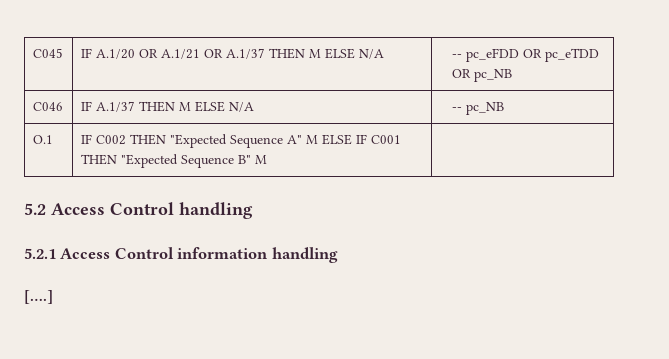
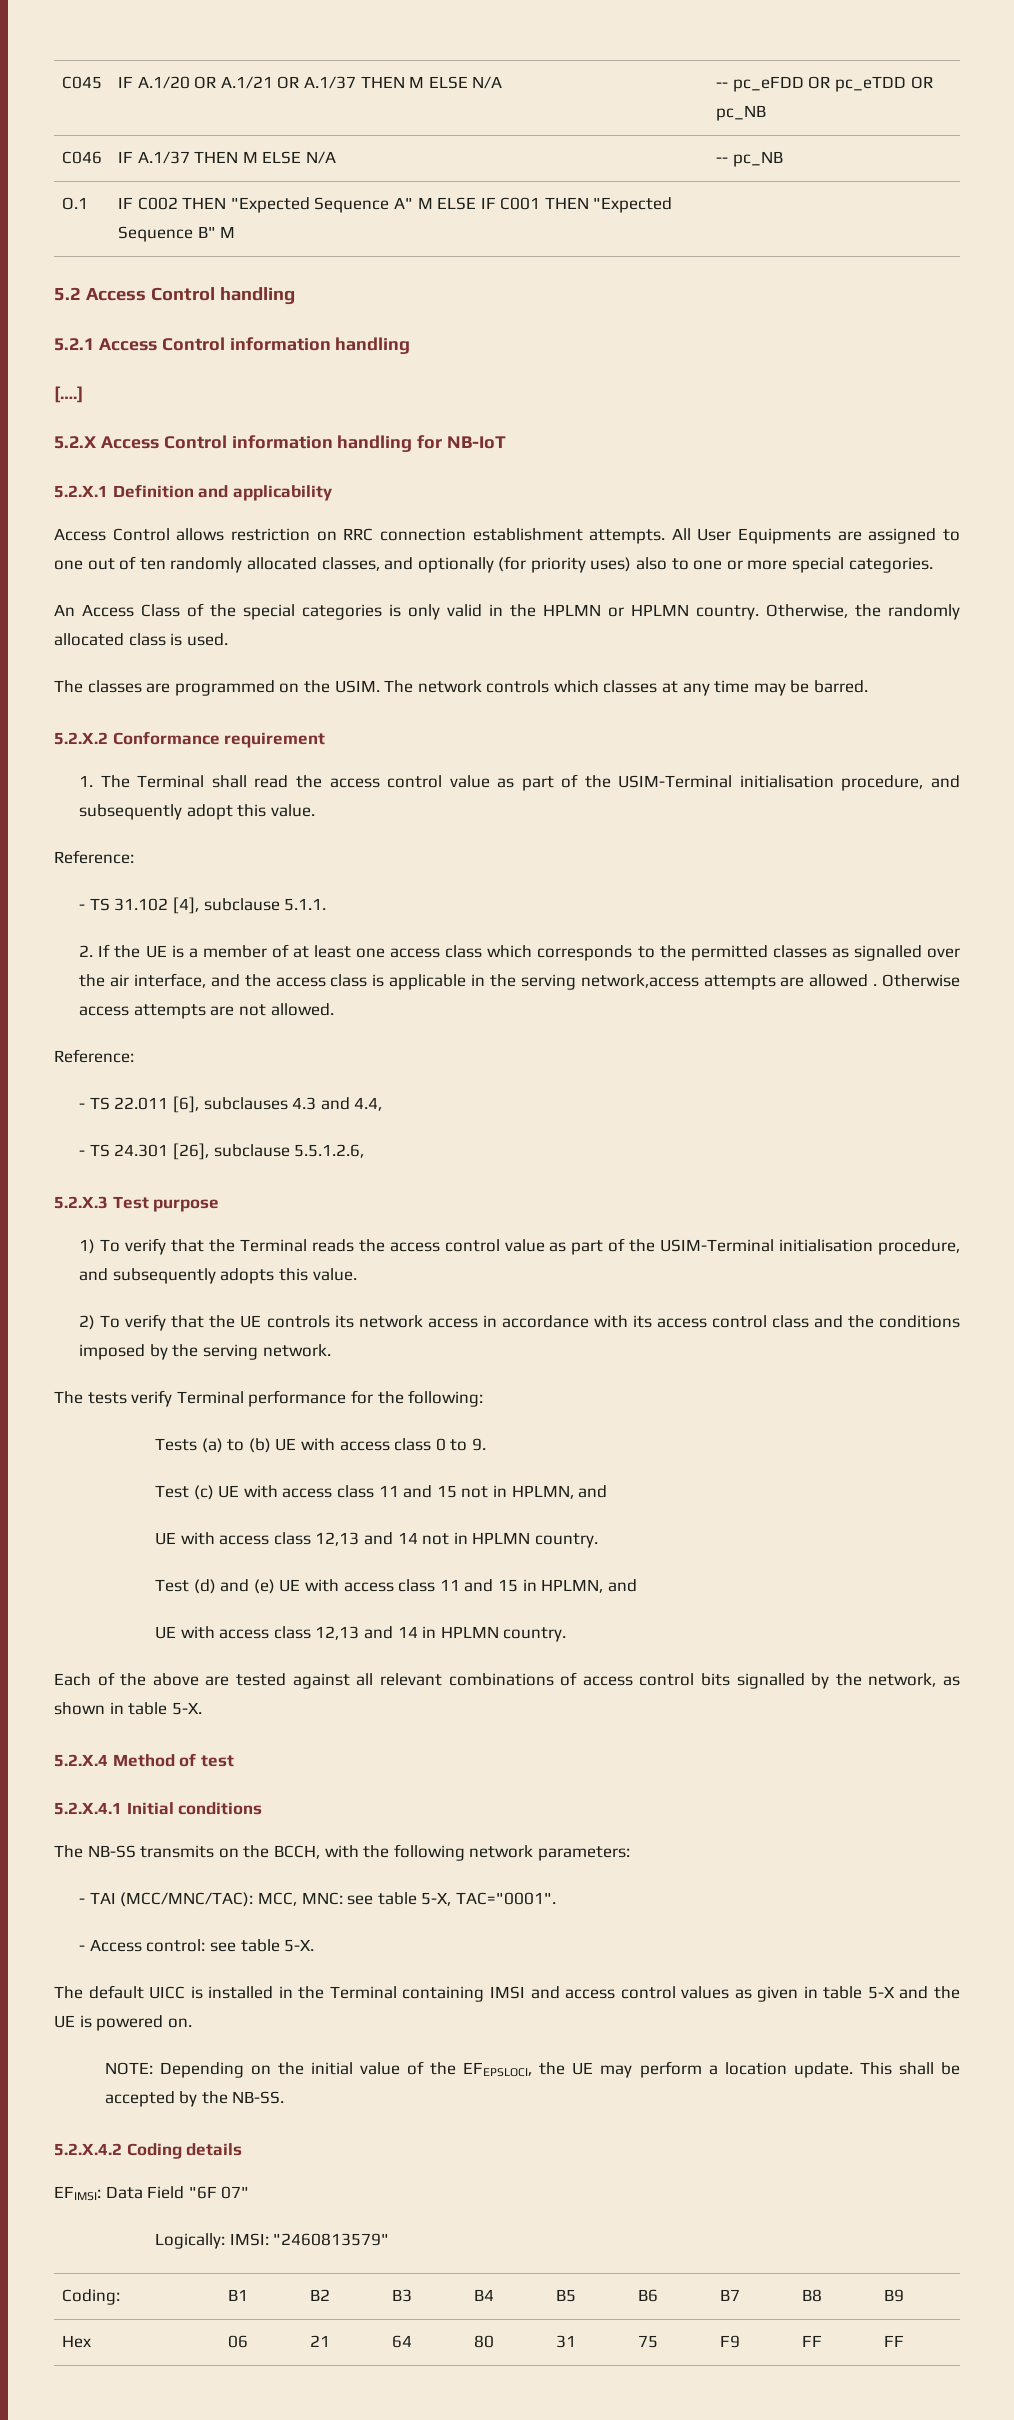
+ 5.2.X Access Control information handling for NB-IoT
+ 5.2.X.1 Definition and applicability
+ Access Control allows restriction on RRC connection establishment attempts. All User Equipments are assigned to one out of ten randomly allocated classes, and optionally (for priority uses) also to one or more special categories.
+ An Access Class of the special categories is only valid in the HPLMN or HPLMN country. Otherwise, the randomly allocated class is used.
+ The classes are programmed on the USIM. The network controls which classes at any time may be barred.
+ 5.2.X.2 Conformance requirement
+ 1. The Terminal shall read the access control value as part of the USIM-Terminal initialisation procedure, and subsequently adopt this value.
+ Reference:
+ - TS 31.102 [4], subclause 5.1.1.
+ 2. If the UE is a member of at least one access class which corresponds to the permitted classes as signalled over the air interface, and the access class is applicable in the serving network,access attempts are allowed . Otherwise access attempts are not allowed.
+ Reference:
+ - TS 22.011 [6], subclauses 4.3 and 4.4,
+ - TS 24.301 [26], subclause 5.5.1.2.6,
+ 5.2.X.3 Test purpose
+ 1) To verify that the Terminal reads the access control value as part of the USIM-Terminal initialisation procedure, and subsequently adopts this value.
+ 2) To verify that the UE controls its network access in accordance with its access control class and the conditions imposed by the serving network.
+ The tests verify Terminal performance for the following:
+ Tests (a) to (b) UE with access class 0 to 9.
+ Test (c) UE with access class 11 and 15 not in HPLMN, and
+ UE with access class 12,13 and 14 not in HPLMN country.
+ Test (d) and (e) UE with access class 11 and 15 in HPLMN, and
+ UE with access class 12,13 and 14 in HPLMN country.
+ Each of the above are tested against all relevant combinations of access control bits signalled by the network, as shown in table 5-X.
+ 5.2.X.4 Method of test
+ 5.2.X.4.1 Initial conditions
+ The NB-SS transmits on the BCCH, with the following network parameters:
+ - TAI (MCC/MNC/TAC): MCC, MNC: see table 5-X, TAC="0001".
+ - Access control: see table 5-X.
+ The default UICC is installed in the Terminal containing IMSI and access control values as given in table 5-X and the UE is powered on.
+ NOTE: Depending on the initial value of the EFEPSLOCI, the UE may perform a location update. This shall be accepted by the NB-SS.
+ 5.2.X.4.2 Coding details
+ EFIMSI: Data Field "6F 07"
+ Logically: IMSI: "2460813579"
+ Coding: | B1 | B2 | B3 | B4 | B5 | B6 | B7 | B8 | B9
+ Hex | 06 | 21 | 64 | 80 | 31 | 75 | F9 | FF | FF

